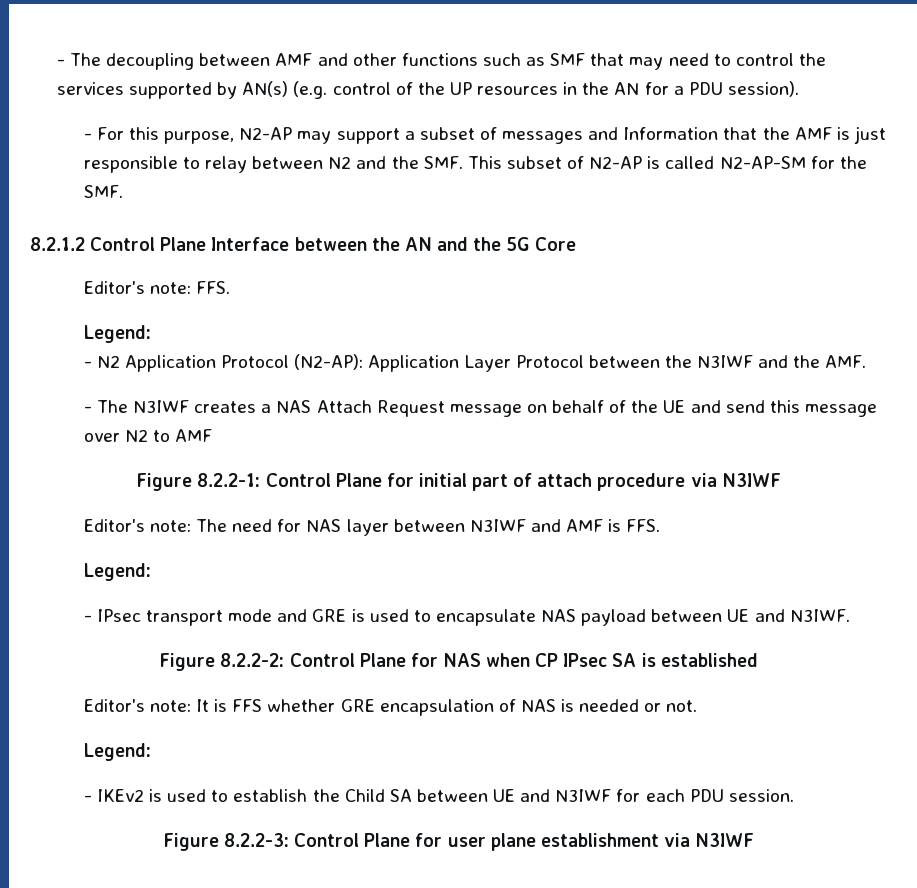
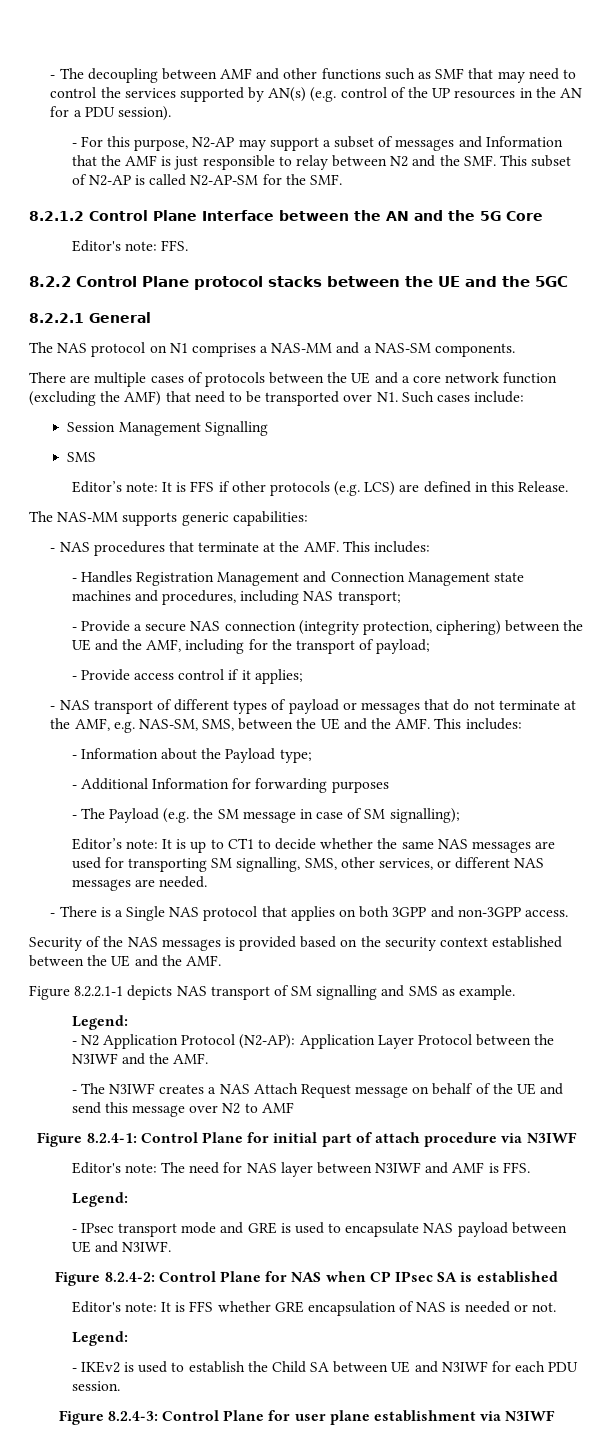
+ 8.2.2 Control Plane protocol stacks between the UE and the 5GC
+ 8.2.2.1 General
+ The NAS protocol on N1 comprises a NAS-MM and a NAS-SM components.
+ There are multiple cases of protocols between the UE and a core network function (excluding the AMF) that need to be transported over N1. Such cases include:
+ Session Management Signalling
+ SMS
+ Editor’s note: It is FFS if other protocols (e.g. LCS) are defined in this Release.
+ The NAS-MM supports generic capabilities:
+ - NAS procedures that terminate at the AMF. This includes:
+ - Handles Registration Management and Connection Management state machines and procedures, including NAS transport;
+ - Provide a secure NAS connection (integrity protection, ciphering) between the UE and the AMF, including for the transport of payload;
+ - Provide access control if it applies;
+ - NAS transport of different types of payload or messages that do not terminate at the AMF, e.g. NAS-SM, SMS, between the UE and the AMF. This includes:
+ - Information about the Payload type;
+ - Additional Information for forwarding purposes
+ - The Payload (e.g. the SM message in case of SM signalling);
+ Editor’s note: It is up to CT1 to decide whether the same NAS messages are used for transporting SM signalling, SMS, other services, or different NAS messages are needed.
+ - There is a Single NAS protocol that applies on both 3GPP and non-3GPP access.
+ Security of the NAS messages is provided based on the security context established between the UE and the AMF.
+ Figure 8.2.2.1-1 depicts NAS transport of SM signalling and SMS as example.
- Figure 8.2.2-1: Control Plane for initial part of attach procedure via N3IWF
+ Figure 8.2.4-1: Control Plane for initial part of attach procedure via N3IWF
- Figure 8.2.2-2: Control Plane for NAS when CP IPsec SA is established
+ Figure 8.2.4-2: Control Plane for NAS when CP IPsec SA is established
- Figure 8.2.2-3: Control Plane for user plane establishment via N3IWF
+ Figure 8.2.4-3: Control Plane for user plane establishment via N3IWF

